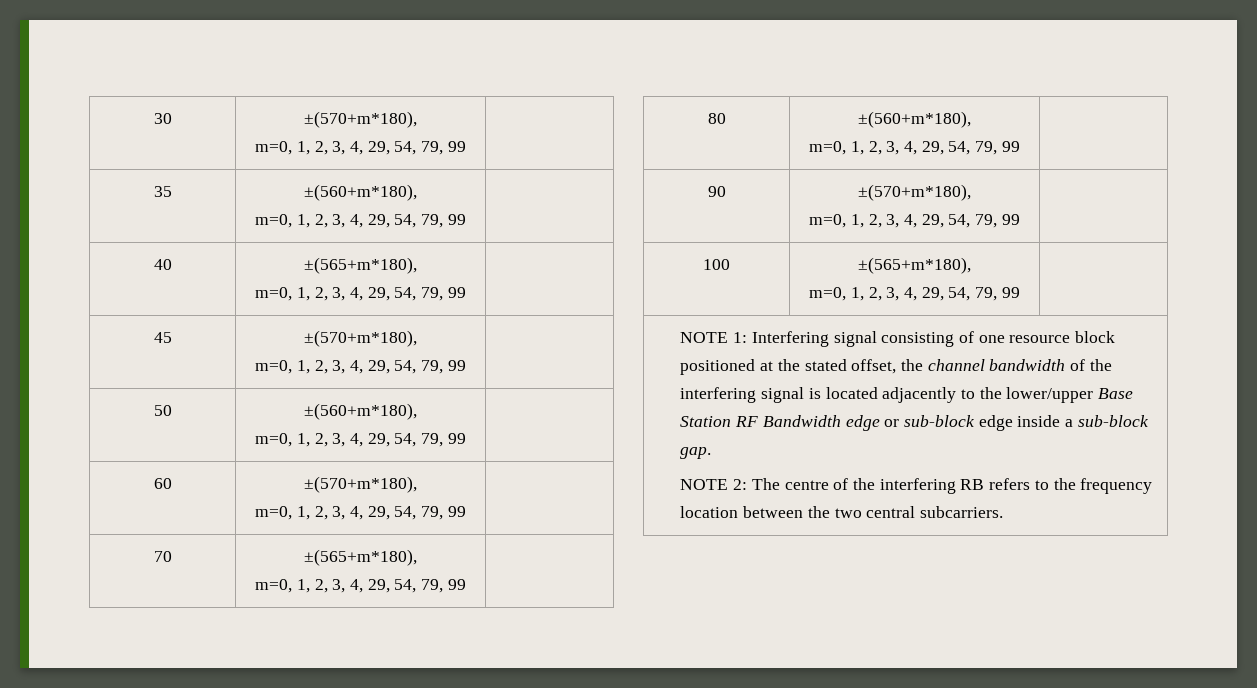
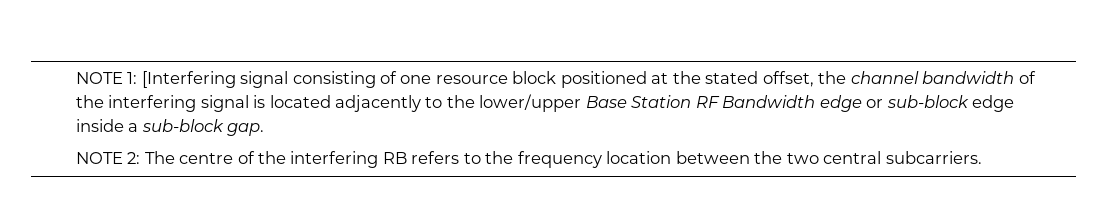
- 30 | ±(570+m*180),
- m=0, 1, 2, 3, 4, 29, 54, 79, 99 |
- 35 | ±(560+m*180),
- m=0, 1, 2, 3, 4, 29, 54, 79, 99 |
- 40 | ±(565+m*180),
- m=0, 1, 2, 3, 4, 29, 54, 79, 99 |
- 45 | ±(570+m*180),
- m=0, 1, 2, 3, 4, 29, 54, 79, 99 |
- 50 | ±(560+m*180),
- m=0, 1, 2, 3, 4, 29, 54, 79, 99 |
- 60 | ±(570+m*180),
- m=0, 1, 2, 3, 4, 29, 54, 79, 99 |
- 70 | ±(565+m*180),
- m=0, 1, 2, 3, 4, 29, 54, 79, 99 |
- 80 | ±(560+m*180),
- m=0, 1, 2, 3, 4, 29, 54, 79, 99 |
- 90 | ±(570+m*180),
- m=0, 1, 2, 3, 4, 29, 54, 79, 99 |
- 100 | ±(565+m*180),
- m=0, 1, 2, 3, 4, 29, 54, 79, 99 |
- NOTE 1: Interfering signal consisting of one resource block positioned at the stated offset, the channel bandwidth of the interfering signal is located adjacently to the lower/upper Base Station RF Bandwidth edge or sub-block edge inside a sub-block gap.
+ NOTE 1: [Interfering signal consisting of one resource block positioned at the stated offset, the channel bandwidth of the interfering signal is located adjacently to the lower/upper Base Station RF Bandwidth edge or sub-block edge inside a sub-block gap.

